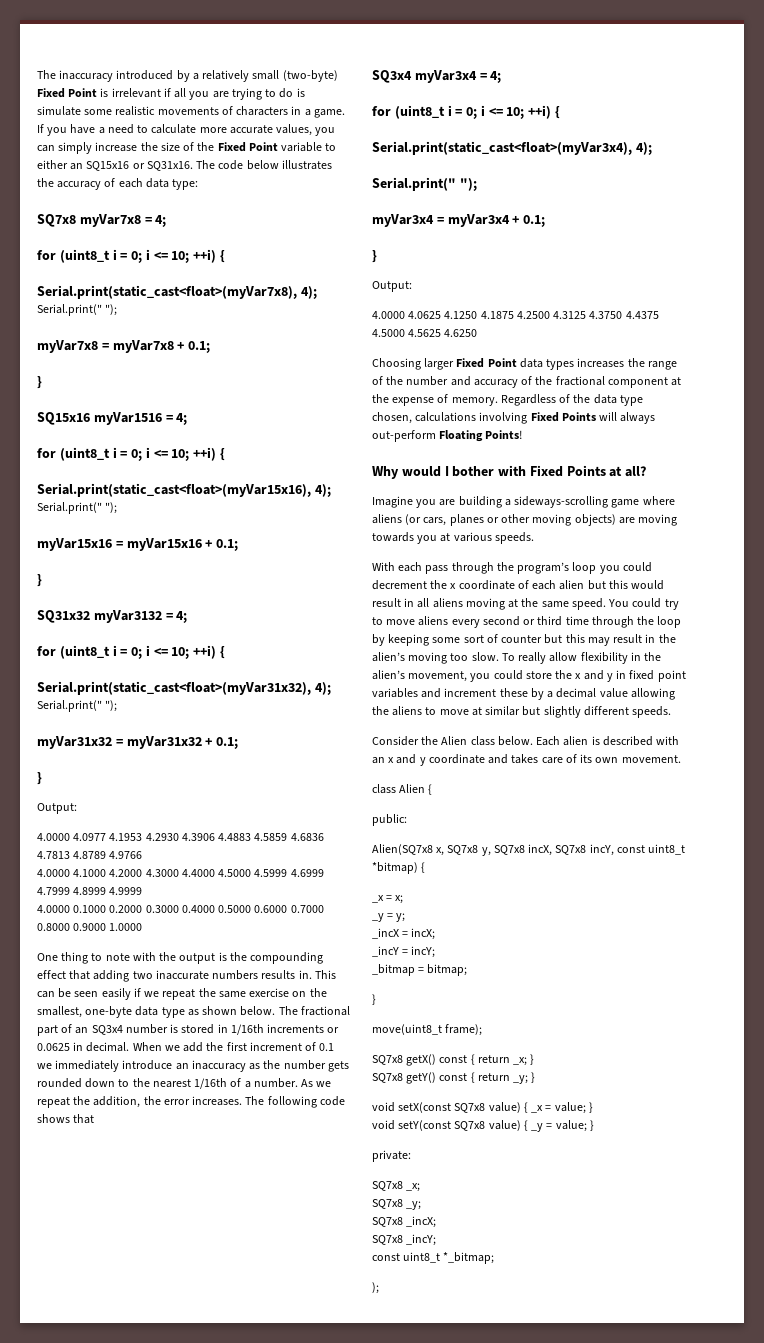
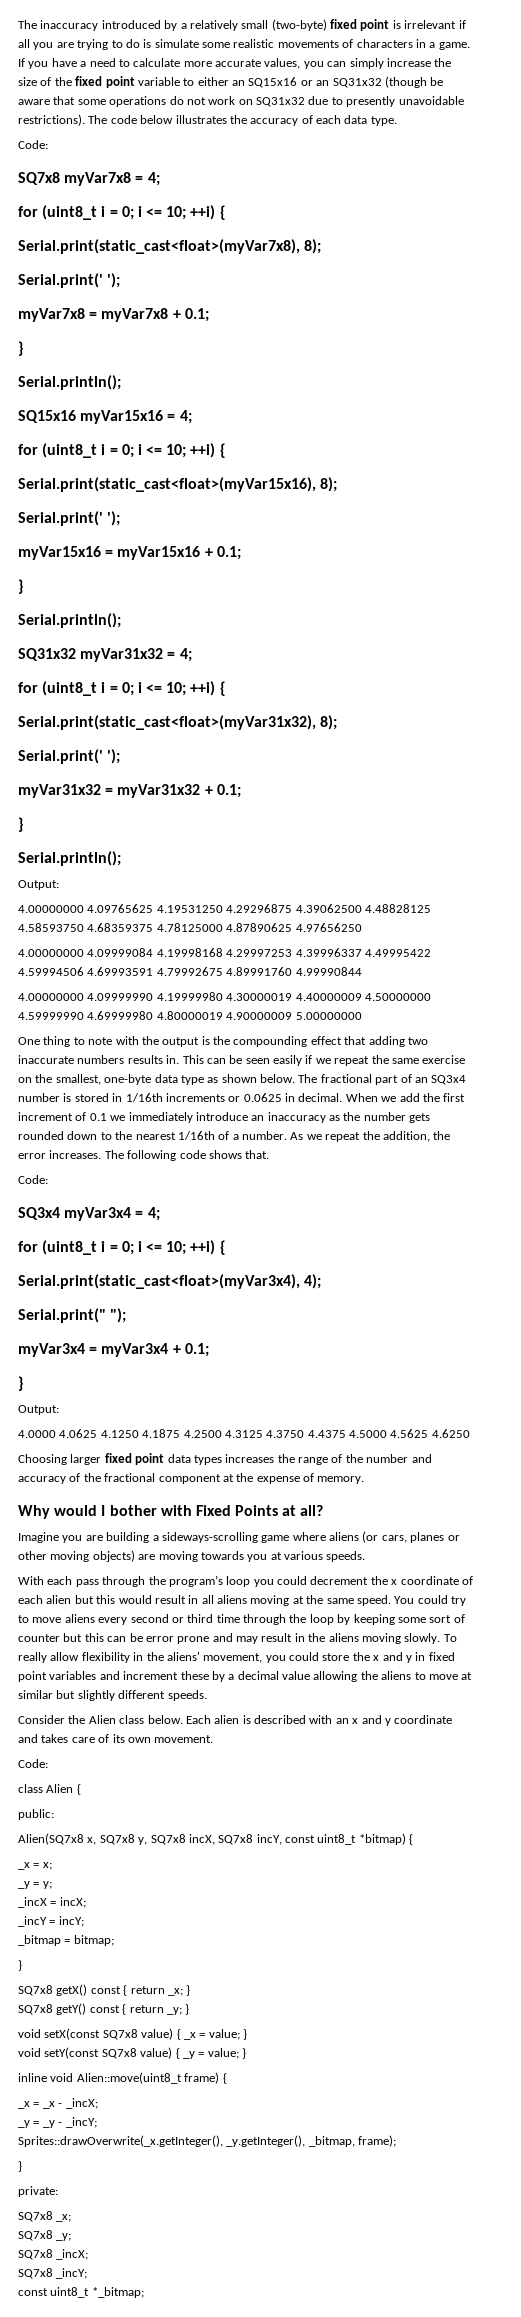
- The inaccuracy introduced by a relatively small (two-byte) Fixed Point is irrelevant if all you are trying to do is simulate some realistic movements of characters in a game.
+ The inaccuracy introduced by a relatively small (two-byte) fixed point is irrelevant if all you are trying to do is simulate some realistic movements of characters in a game.
- If you have a need to calculate more accurate values, you can simply increase the size of the Fixed Point variable to either an SQ15x16 or SQ31x16.
+ If you have a need to calculate more accurate values, you can simply increase the size of the fixed point variable to either an SQ15x16 or an SQ31x32 (though be aware that some operations do not work on SQ31x32 due to presently unavoidable restrictions).
- The code below illustrates the accuracy of each data type:
+ The code below illustrates the accuracy of each data type.
+ Code:
- Serial.print(static_cast<float>(myVar7x8), 4);
- Serial.print(" ");
+ Serial.print(static_cast<float>(myVar7x8), 8);
+ Serial.print(' ');
  myVar7x8 = myVar7x8 + 0.1;
  }
- SQ15x16 myVar1516 = 4;
+ Serial.println();
+ SQ15x16 myVar15x16 = 4;
- Serial.print(static_cast<float>(myVar15x16), 4);
- Serial.print(" ");
+ Serial.print(static_cast<float>(myVar15x16), 8);
+ Serial.print(' ');
  myVar15x16 = myVar15x16 + 0.1;
  }
- SQ31x32 myVar3132 = 4;
+ Serial.println();
+ SQ31x32 myVar31x32 = 4;
- Serial.print(static_cast<float>(myVar31x32), 4);
- Serial.print(" ");
+ Serial.print(static_cast<float>(myVar31x32), 8);
+ Serial.print(' ');
  myVar31x32 = myVar31x32 + 0.1;
  }
+ Serial.println();
  Output:
- 4.0000 4.0977 4.1953 4.2930 4.3906 4.4883 4.5859 4.6836 4.7813 4.8789 4.9766
- 4.0000 4.1000 4.2000 4.3000 4.4000 4.5000 4.5999 4.6999 4.7999 4.8999 4.9999
- 4.0000 0.1000 0.2000 0.3000 0.4000 0.5000 0.6000 0.7000 0.8000 0.9000 1.0000
+ 4.00000000 4.09765625 4.19531250 4.29296875 4.39062500 4.48828125 4.58593750 4.68359375 4.78125000 4.87890625 4.97656250
+ 4.00000000 4.09999084 4.19998168 4.29997253 4.39996337 4.49995422 4.59994506 4.69993591 4.79992675 4.89991760 4.99990844
+ 4.00000000 4.09999990 4.19999980 4.30000019 4.40000009 4.50000000 4.59999990 4.69999980 4.80000019 4.90000009 5.00000000
- The following code shows that
+ The following code shows that.
+ Code:
- Choosing larger Fixed Point data types increases the range of the number and accuracy of the fractional component at the expense of memory. Regardless of the data type chosen, calculations involving Fixed Points will always out-perform Floating Points!
+ Choosing larger fixed point data types increases the range of the number and accuracy of the fractional component at the expense of memory.
- You could try to move aliens every second or third time through the loop by keeping some sort of counter but this may result in the alien’s moving too slow.
+ You could try to move aliens every second or third time through the loop by keeping some sort of counter but this can be error prone and may result in the aliens moving slowly.
- To really allow flexibility in the alien’s movement, you could store the x and y in fixed point variables and increment these by a decimal value allowing the aliens to move at similar but slightly different speeds.
+ To really allow flexibility in the aliens' movement, you could store the x and y in fixed point variables and increment these by a decimal value allowing the aliens to move at similar but slightly different speeds.
  Each alien is described with an x and y coordinate and takes care of its own movement.
+ Code:
- move(uint8_t frame);
+ inline void Alien::move(uint8_t frame) {
+ _x = _x - _incX;
+ _y = _y - _incY;
+ Sprites::drawOverwrite(_x.getInteger(), _y.getInteger(), _bitmap, frame);
+ }
- );

